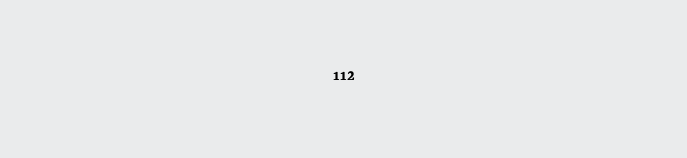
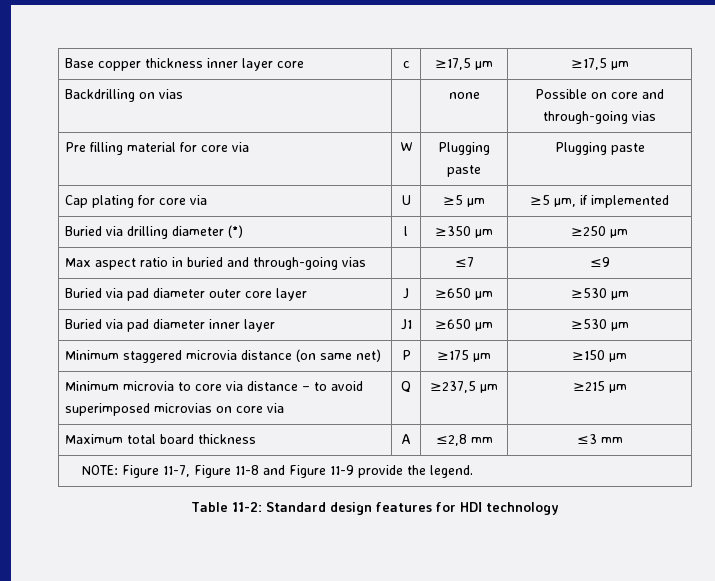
- 112
+ Base copper thickness inner layer core | c | ≥17,5 µm | ≥17,5 µm
+ Backdrilling on vias | | none | Possible on core and through-going vias
+ Pre filling material for core via | W | Plugging paste | Plugging paste
+ Cap plating for core via | U | ≥5 µm | ≥5 µm, if implemented
+ Buried via drilling diameter (*) | l | ≥350 µm | ≥250 µm
+ Max aspect ratio in buried and through-going vias | | ≤7 | ≤9
+ Buried via pad diameter outer core layer | J | ≥650 µm | ≥530 µm
+ Buried via pad diameter inner layer | J1 | ≥650 µm | ≥530 µm
+ Minimum staggered microvia distance (on same net) | P | ≥175 µm | ≥150 µm
+ Minimum microvia to core via distance – to avoid superimposed microvias on core via | Q | ≥237,5 µm | ≥215 µm
+ Maximum total board thickness | A | ≤2,8 mm | ≤3 mm
+ NOTE: Figure 11-7, Figure 11-8 and Figure 11-9 provide the legend.
+ Table 11-2: Standard design features for HDI technology

